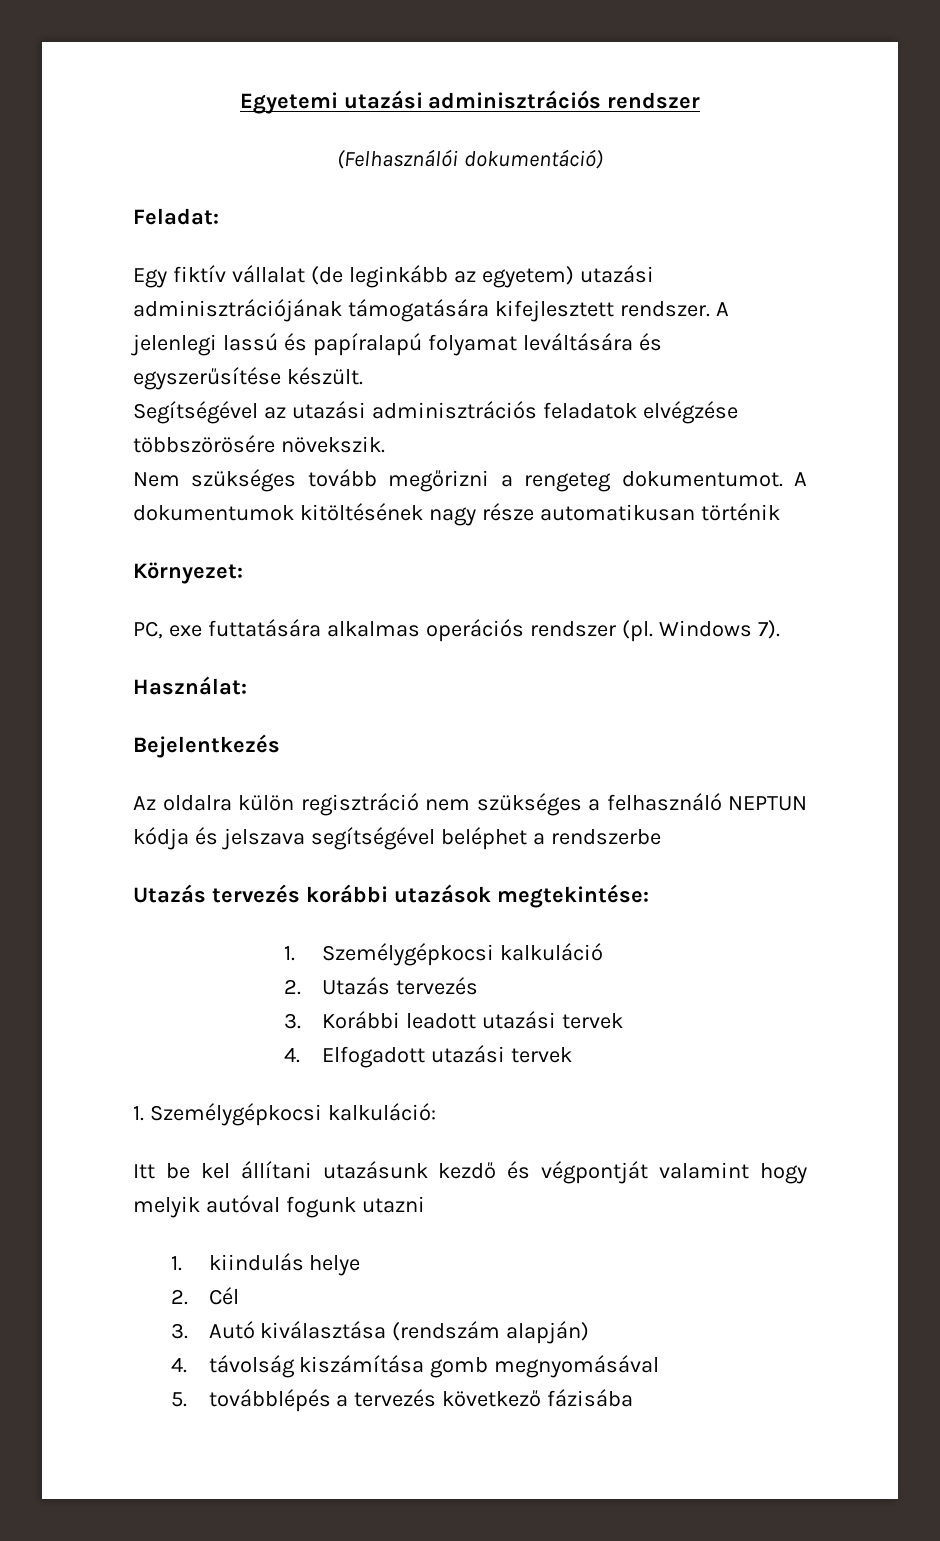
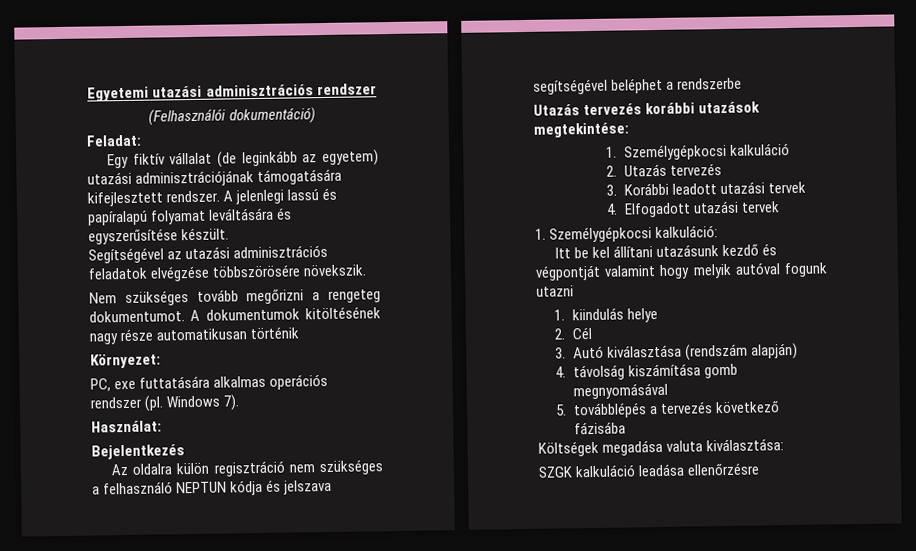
+ Költségek megadása valuta kiválasztása:
+ SZGK kalkuláció leadása ellenőrzésre

